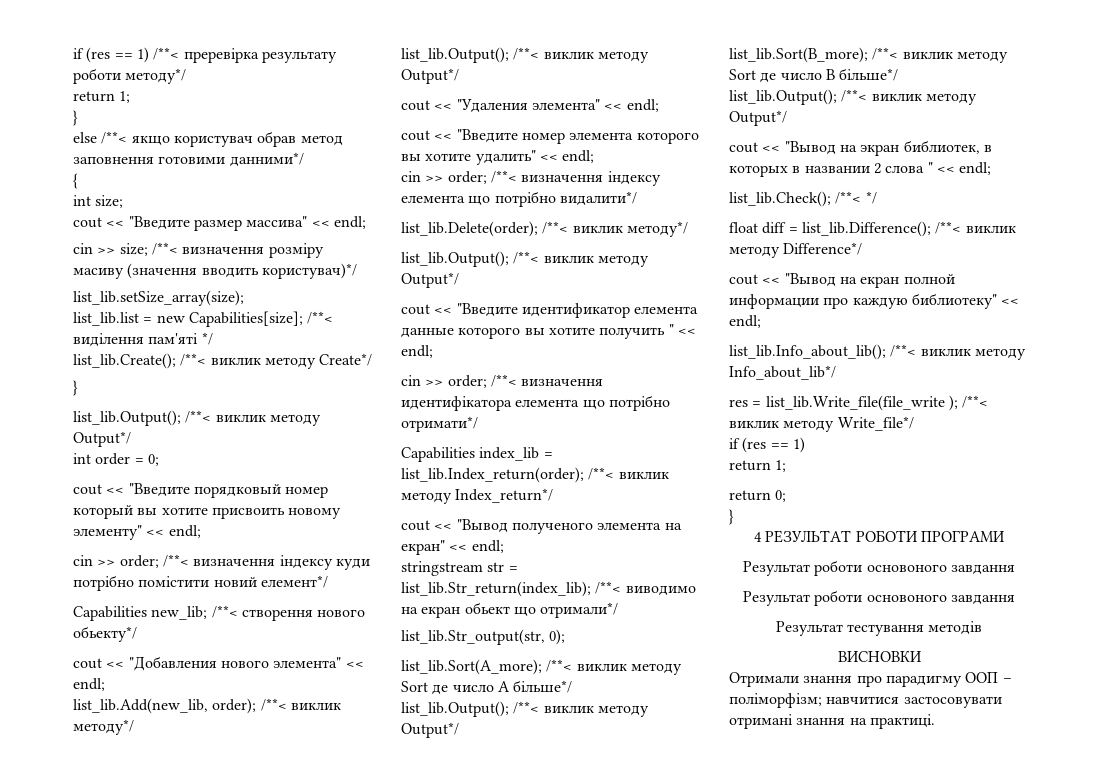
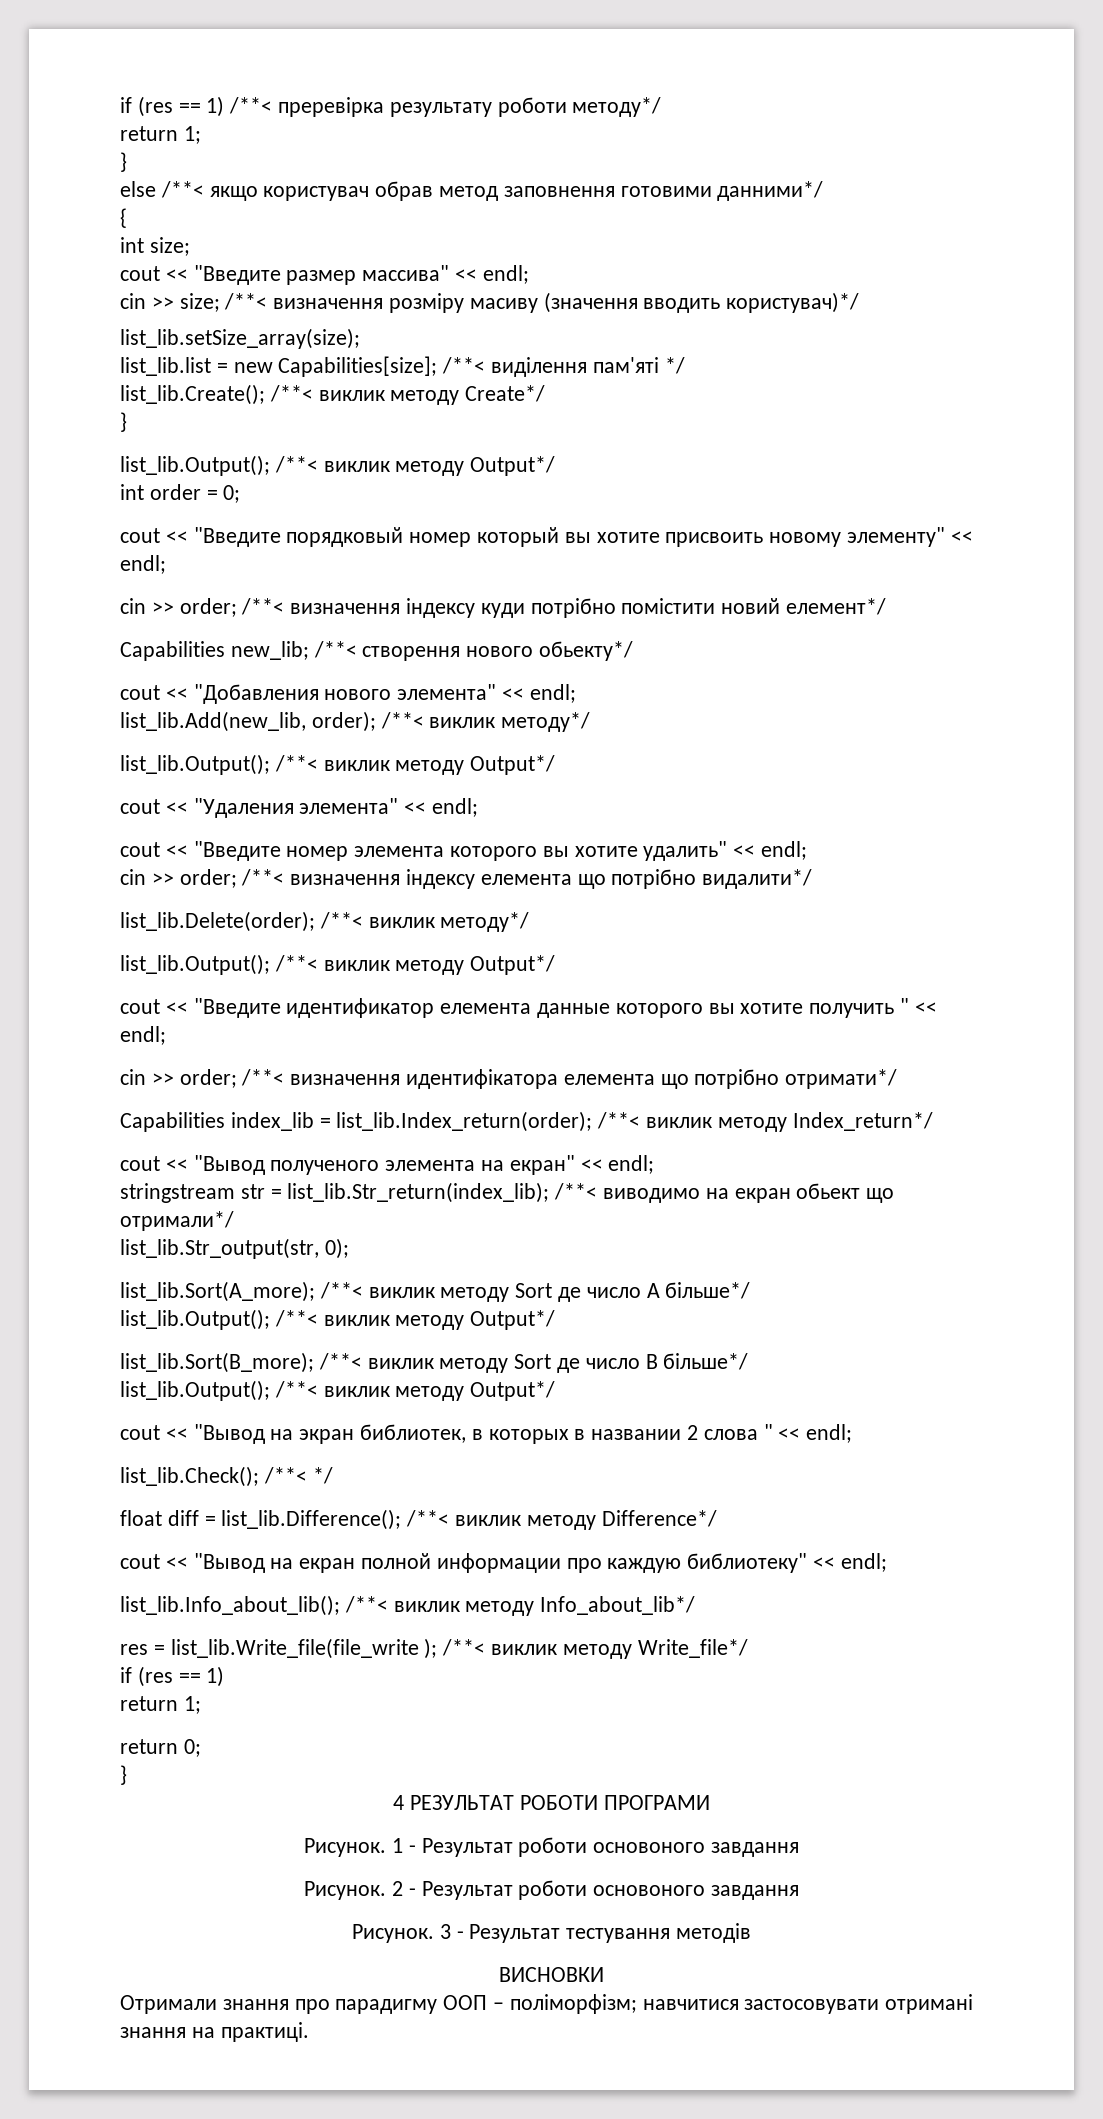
  4 РЕЗУЛЬТАТ РОБОТИ ПРОГРАМИ
- Результат роботи основоного завдання
- Результат роботи основоного завдання
- Результат тестування методів
+ Рисунок. 1 - Результат роботи основоного завдання
+ Рисунок. 2 - Результат роботи основоного завдання
+ Рисунок. 3 - Результат тестування методів

